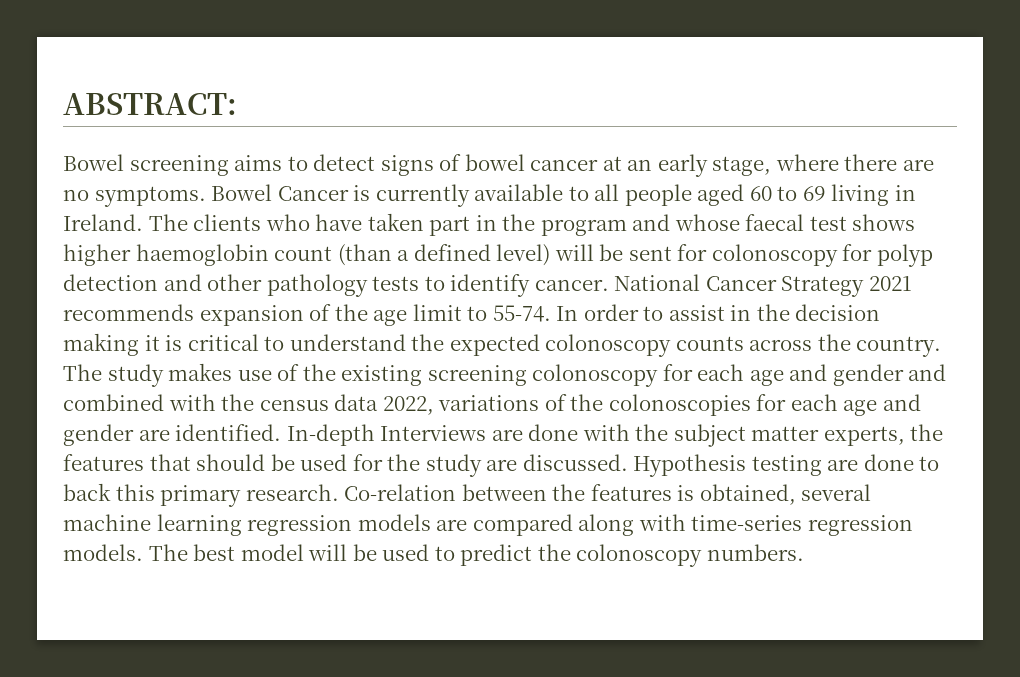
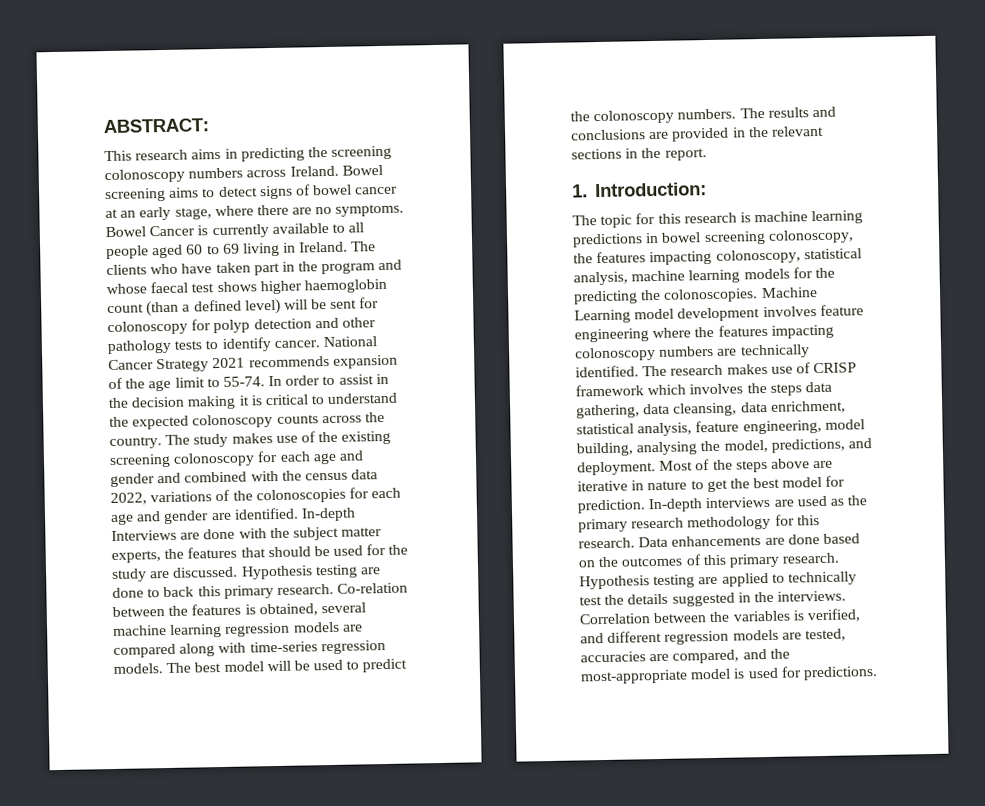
+ This research aims in predicting the screening colonoscopy numbers across Ireland.
+ The results and conclusions are provided in the relevant sections in the report.
+ 1. Introduction:
+ The topic for this research is machine learning predictions in bowel screening colonoscopy, the features impacting colonoscopy, statistical analysis, machine learning models for the predicting the colonoscopies. Machine Learning model development involves feature engineering where the features impacting colonoscopy numbers are technically identified. The research makes use of CRISP framework which involves the steps data gathering, data cleansing, data enrichment, statistical analysis, feature engineering, model building, analysing the model, predictions, and deployment. Most of the steps above are iterative in nature to get the best model for prediction. In-depth interviews are used as the primary research methodology for this research. Data enhancements are done based on the outcomes of this primary research. Hypothesis testing are applied to technically test the details suggested in the interviews. Correlation between the variables is verified, and different regression models are tested, accuracies are compared, and the most-appropriate model is used for predictions.

